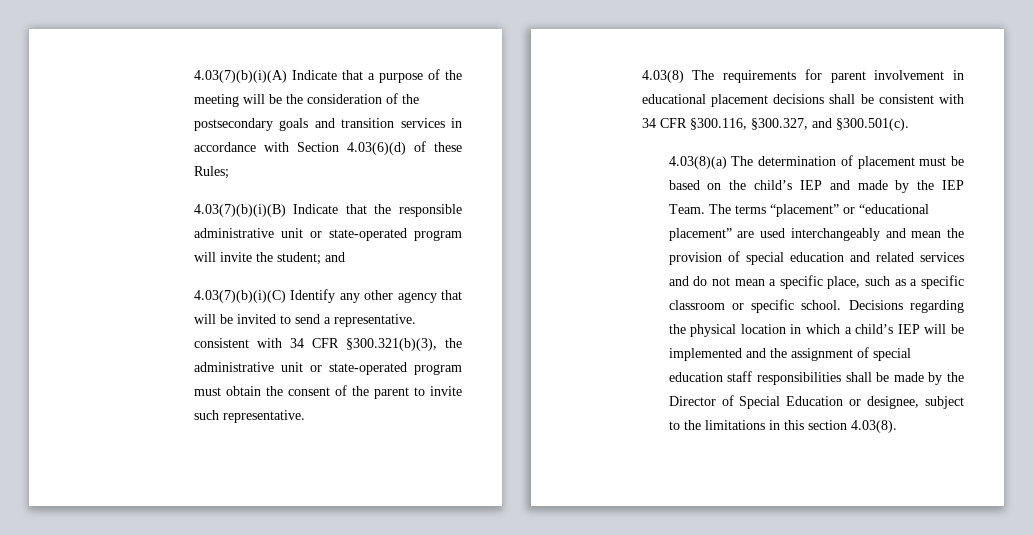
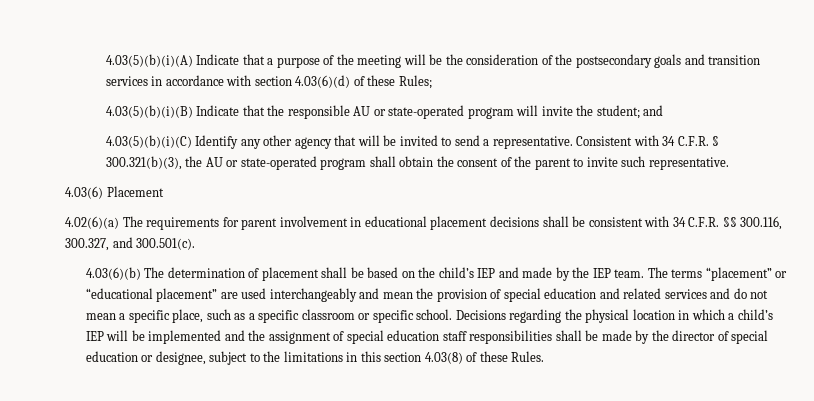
- 4.03(7)(b)(i)(A) Indicate that a purpose of the meeting will be the consideration of the postsecondary goals and transition services in accordance with Section 4.03(6)(d) of these Rules;
+ 4.03(5)(b)(i)(A) Indicate that a purpose of the meeting will be the consideration of the postsecondary goals and transition services in accordance with section 4.03(6)(d) of these Rules;
- 4.03(7)(b)(i)(B) Indicate that the responsible administrative unit or state-operated program will invite the student; and
+ 4.03(5)(b)(i)(B) Indicate that the responsible AU or state-operated program will invite the student; and
- 4.03(7)(b)(i)(C) Identify any other agency that will be invited to send a representative. consistent with 34 CFR §300.321(b)(3), the administrative unit or state-operated program must obtain the consent of the parent to invite such representative.
+ 4.03(5)(b)(i)(C) Identify any other agency that will be invited to send a representative. Consistent with 34 C.F.R. § 300.321(b)(3), the AU or state-operated program shall obtain the consent of the parent to invite such representative.
- 4.03(8) The requirements for parent involvement in educational placement decisions shall be consistent with 34 CFR §300.116, §300.327, and §300.501(c).
- 4.03(8)(a) The determination of placement must be based on the child’s IEP and made by the IEP Team.
+ 4.03(6) Placement
+ 4.02(6)(a) The requirements for parent involvement in educational placement decisions shall be consistent with 34 C.F.R. §§ 300.116, 300.327, and 300.501(c).
+ 4.03(6)(b) The determination of placement shall be based on the child’s IEP and made by the IEP team.
- Decisions regarding the physical location in which a child’s IEP will be implemented and the assignment of special education staff responsibilities shall be made by the Director of Special Education or designee, subject to the limitations in this section 4.03(8).
+ Decisions regarding the physical location in which a child’s IEP will be implemented and the assignment of special education staff responsibilities shall be made by the director of special education or designee, subject to the limitations in this section 4.03(8) of these Rules.

